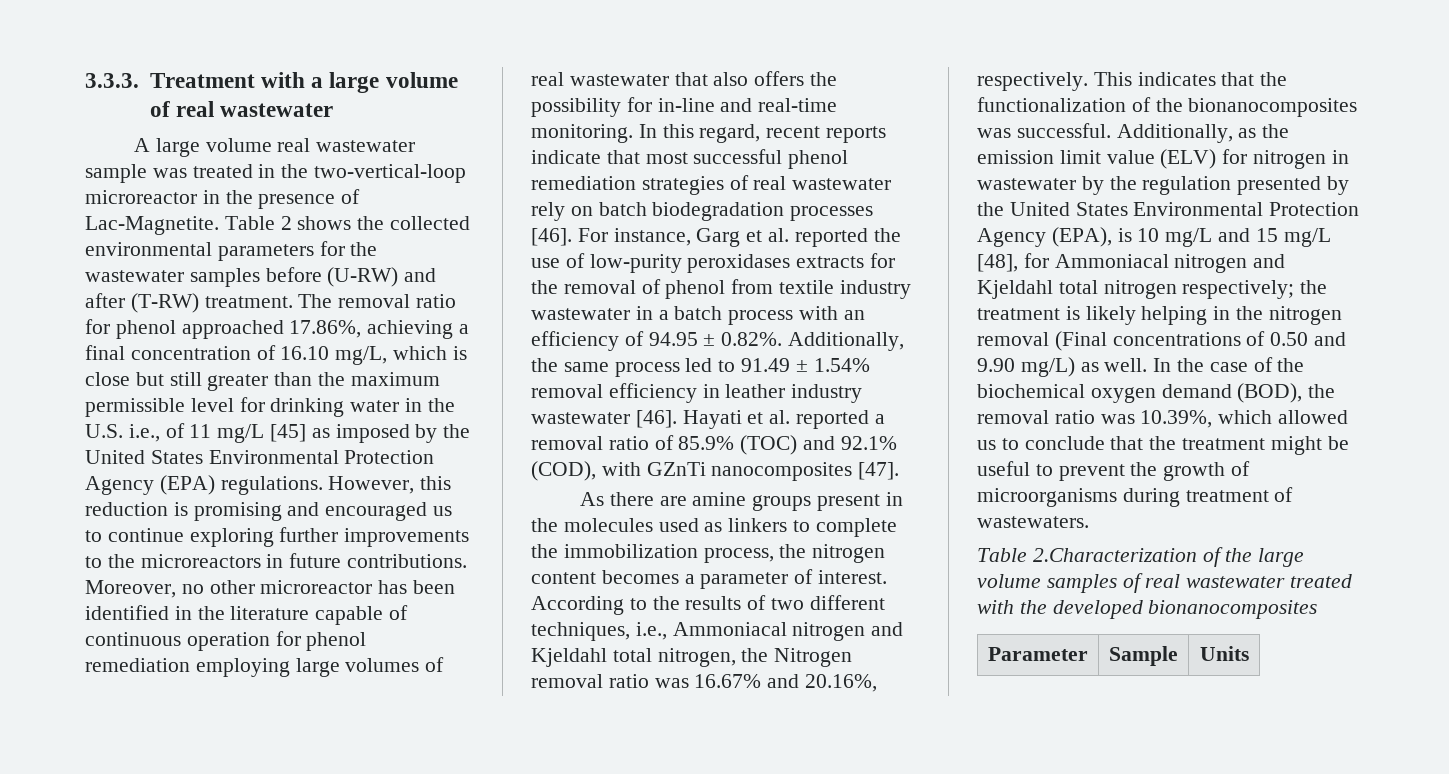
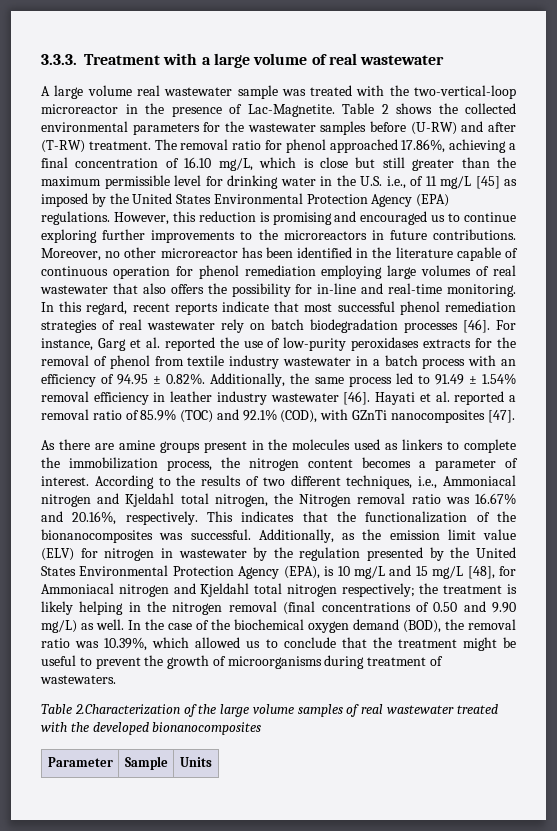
- A large volume real wastewater sample was treated in the two-vertical-loop microreactor in the presence of Lac-Magnetite.
+ A large volume real wastewater sample was treated with the two-vertical-loop microreactor in the presence of Lac-Magnetite.
- Additionally, as the emission limit value (ELV) for nitrogen in wastewater by the regulation presented by the United States Environmental Protection Agency (EPA), is 10 mg/L and 15 mg/L [48], for Ammoniacal nitrogen and Kjeldahl total nitrogen respectively; the treatment is likely helping in the nitrogen removal (Final concentrations of 0.50 and 9.90 mg/L) as well.
+ Additionally, as the emission limit value (ELV) for nitrogen in wastewater by the regulation presented by the United States Environmental Protection Agency (EPA), is 10 mg/L and 15 mg/L [48], for Ammoniacal nitrogen and Kjeldahl total nitrogen respectively; the treatment is likely helping in the nitrogen removal (final concentrations of 0.50 and 9.90 mg/L) as well.

